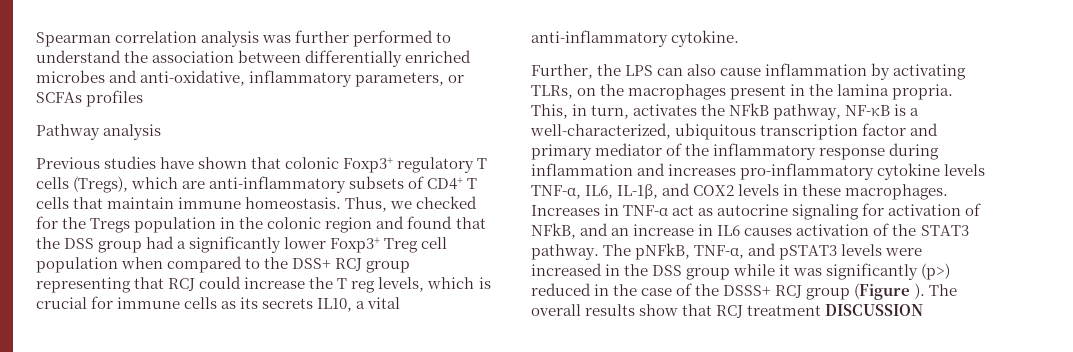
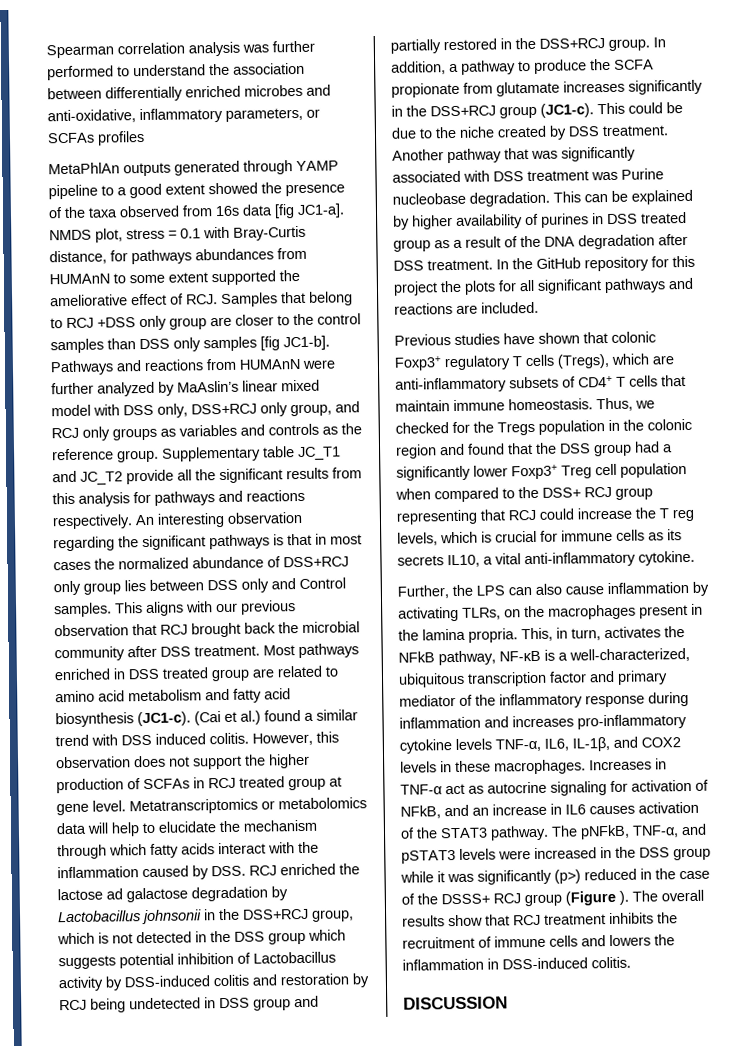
- Pathway analysis
+ MetaPhlAn outputs generated through YAMP pipeline to a good extent showed the presence of the taxa observed from 16s data [fig JC1-a]. NMDS plot, stress = 0.1 with Bray-Curtis distance, for pathways abundances from HUMAnN to some extent supported the ameliorative effect of RCJ. Samples that belong to RCJ +DSS only group are closer to the control samples than DSS only samples [fig JC1-b]. Pathways and reactions from HUMAnN were further analyzed by MaAslin’s linear mixed model with DSS only, DSS+RCJ only group, and RCJ only groups as variables and controls as the reference group. Supplementary table JC_T1 and JC_T2 provide all the significant results from this analysis for pathways and reactions respectively. An interesting observation regarding the significant pathways is that in most cases the normalized abundance of DSS+RCJ only group lies between DSS only and Control samples. This aligns with our previous observation that RCJ brought back the microbial community after DSS treatment. Most pathways enriched in DSS treated group are related to amino acid metabolism and fatty acid biosynthesis (JC1-c). (Cai et al.) found a similar trend with DSS induced colitis. However, this observation does not support the higher production of SCFAs in RCJ treated group at gene level. Metatranscriptomics or metabolomics data will help to elucidate the mechanism through which fatty acids interact with the inflammation caused by DSS. RCJ enriched the lactose ad galactose degradation by Lactobacillus johnsonii in the DSS+RCJ group, which is not detected in the DSS group which suggests potential inhibition of Lactobacillus activity by DSS-induced colitis and restoration by RCJ being undetected in DSS group and partially restored in the DSS+RCJ group. In addition, a pathway to produce the SCFA propionate from glutamate increases significantly in the DSS+RCJ group (JC1-c). This could be due to the niche created by DSS treatment. Another pathway that was significantly associated with DSS treatment was Purine nucleobase degradation. This can be explained by higher availability of purines in DSS treated group as a result of the DNA degradation after DSS treatment. In the GitHub repository for this project the plots for all significant pathways and reactions are included.
- The overall results show that RCJ treatment DISCUSSION
+ The overall results show that RCJ treatment inhibits the recruitment of immune cells and lowers the inflammation in DSS-induced colitis.
+ DISCUSSION

